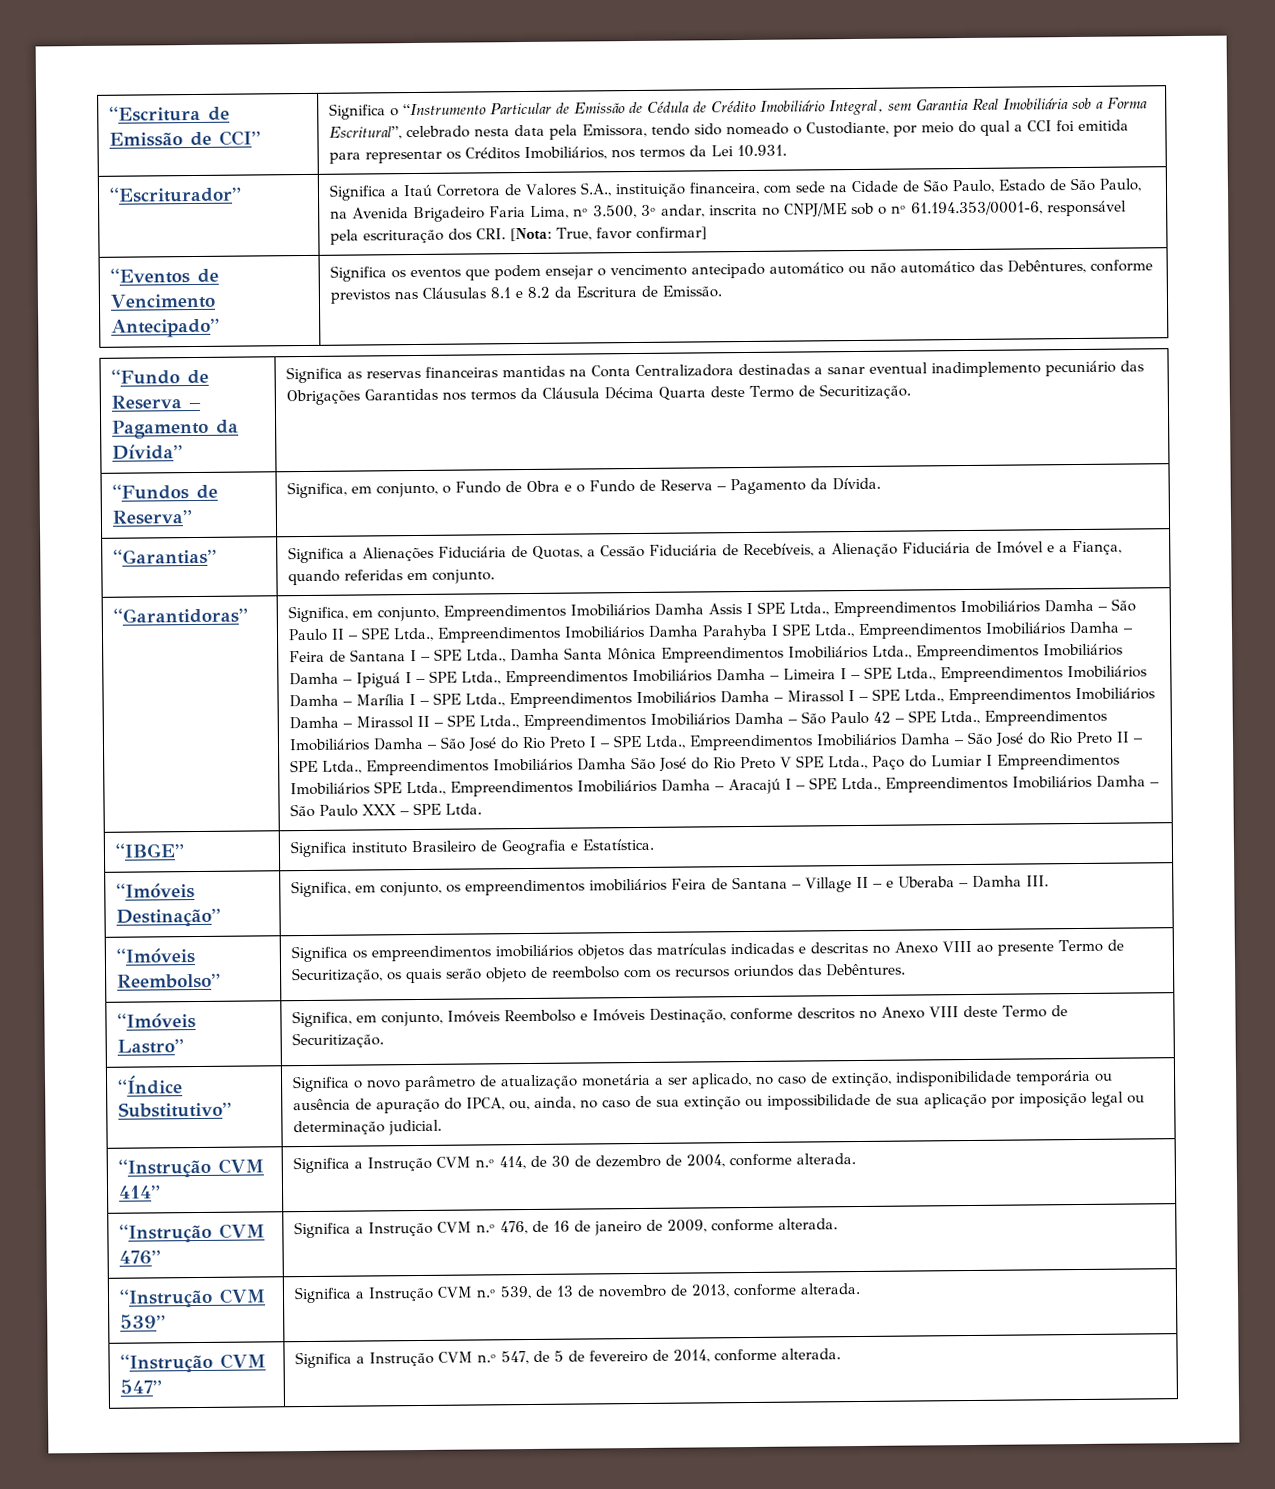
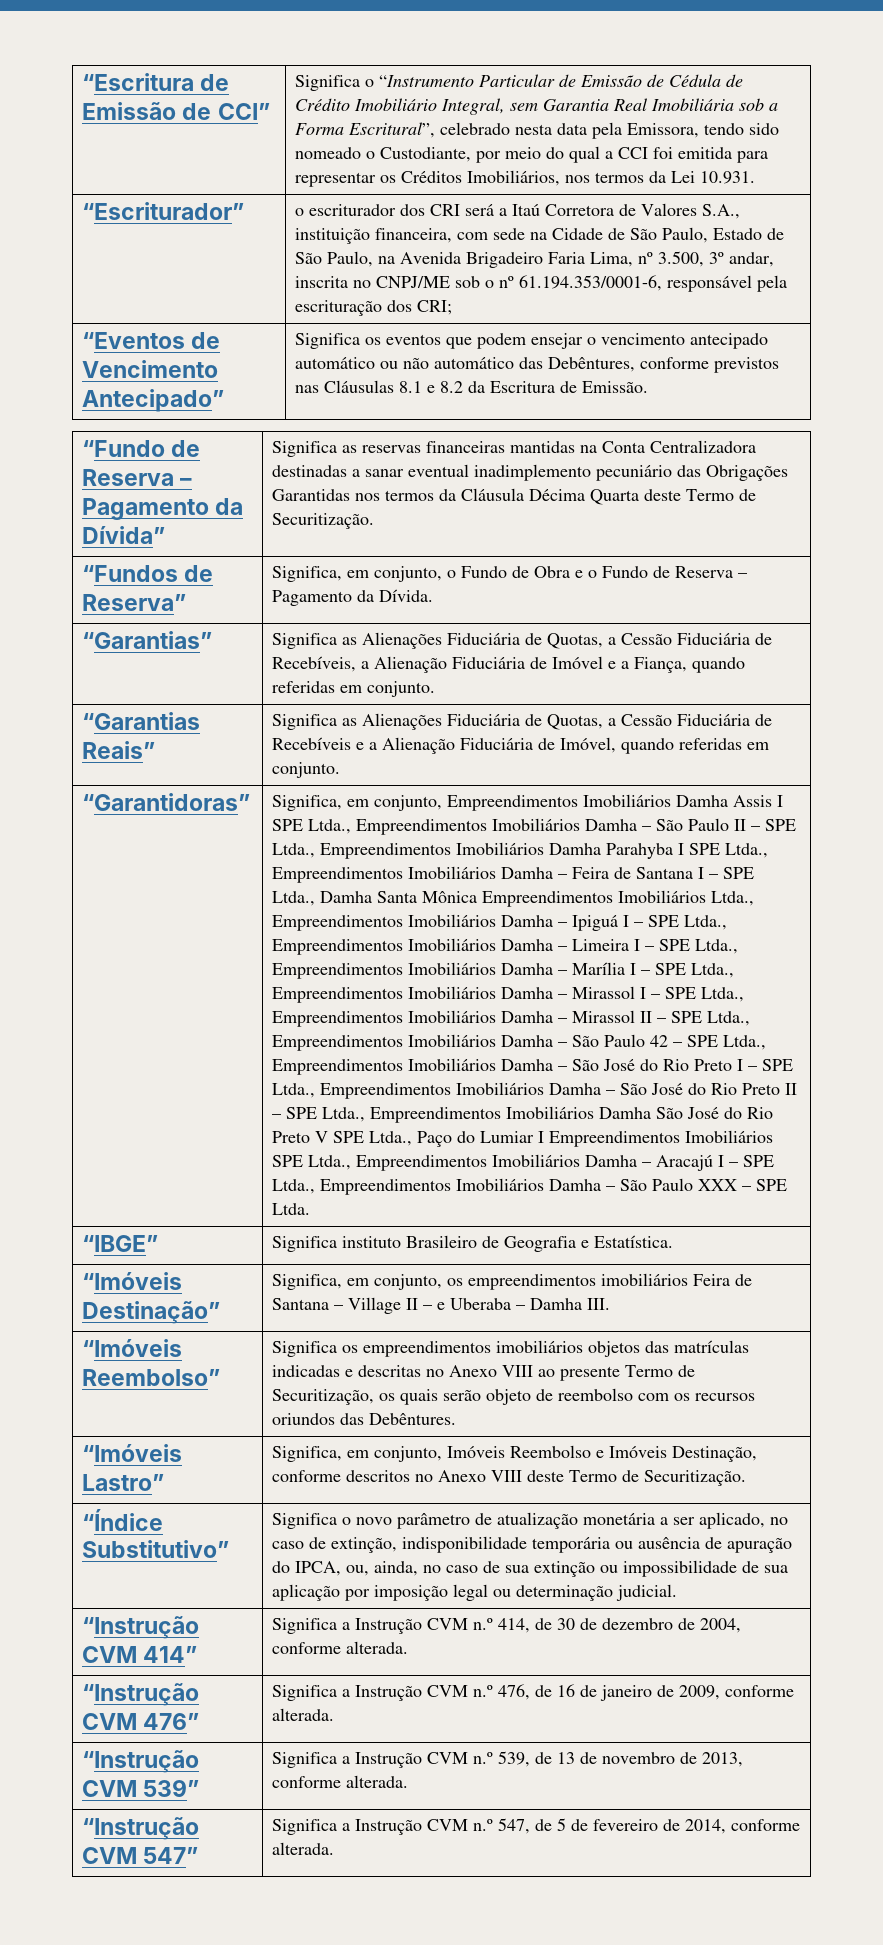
- Significa a Itaú Corretora de Valores S.A., instituição financeira, com sede na Cidade de São Paulo, Estado de São Paulo, na Avenida Brigadeiro Faria Lima, nº 3.500, 3º andar, inscrita no CNPJ/ME sob o nº 61.194.353/0001-6, responsável pela escrituração dos CRI. [Nota: True, favor confirmar]
+ o escriturador dos CRI será a Itaú Corretora de Valores S.A., instituição financeira, com sede na Cidade de São Paulo, Estado de São Paulo, na Avenida Brigadeiro Faria Lima, nº 3.500, 3º andar, inscrita no CNPJ/ME sob o nº 61.194.353/0001-6, responsável pela escrituração dos CRI;
- “Garantias” | Significa a Alienações Fiduciária de Quotas, a Cessão Fiduciária de Recebíveis, a Alienação Fiduciária de Imóvel e a Fiança, quando referidas em conjunto.
+ “Garantias” | Significa as Alienações Fiduciária de Quotas, a Cessão Fiduciária de Recebíveis, a Alienação Fiduciária de Imóvel e a Fiança, quando referidas em conjunto.
+ “Garantias Reais” | Significa as Alienações Fiduciária de Quotas, a Cessão Fiduciária de Recebíveis e a Alienação Fiduciária de Imóvel, quando referidas em conjunto.

